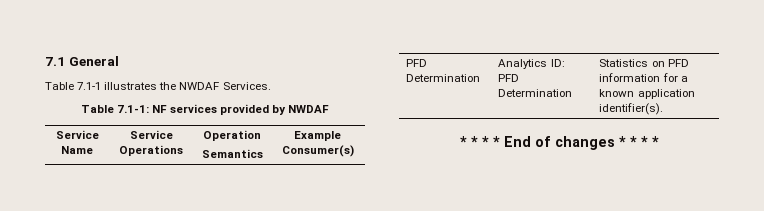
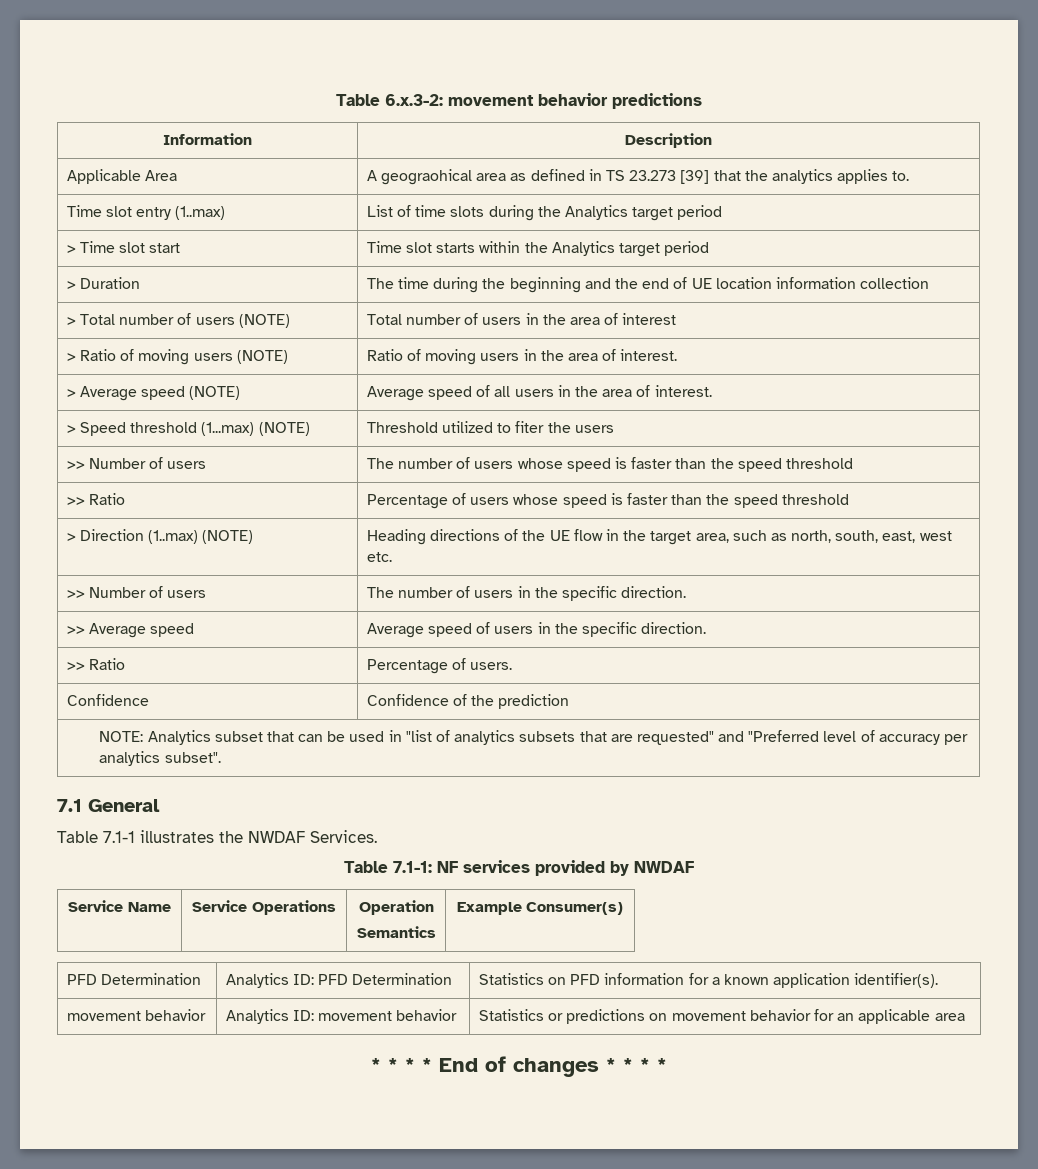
+ Table 6.x.3-2: movement behavior predictions
+ Information | Description
+ Applicable Area | A geograohical area as defined in TS 23.273 [39] that the analytics applies to.
+ Time slot entry (1..max) | List of time slots during the Analytics target period
+ > Time slot start | Time slot starts within the Analytics target period
+ > Duration | The time during the beginning and the end of UE location information collection
+ > Total number of users (NOTE) | Total number of users in the area of interest
+ > Ratio of moving users (NOTE) | Ratio of moving users in the area of interest.
+ > Average speed (NOTE) | Average speed of all users in the area of interest.
+ > Speed threshold (1...max) (NOTE) | Threshold utilized to fiter the users
+ >> Number of users | The number of users whose speed is faster than the speed threshold
+ >> Ratio | Percentage of users whose speed is faster than the speed threshold
+ > Direction (1..max) (NOTE) | Heading directions of the UE flow in the target area, such as north, south, east, west etc.
+ >> Number of users | The number of users in the specific direction.
+ >> Average speed | Average speed of users in the specific direction.
+ >> Ratio | Percentage of users.
+ Confidence | Confidence of the prediction
+ NOTE: Analytics subset that can be used in "list of analytics subsets that are requested" and "Preferred level of accuracy per analytics subset".
+ movement behavior | Analytics ID: movement behavior | Statistics or predictions on movement behavior for an applicable area

